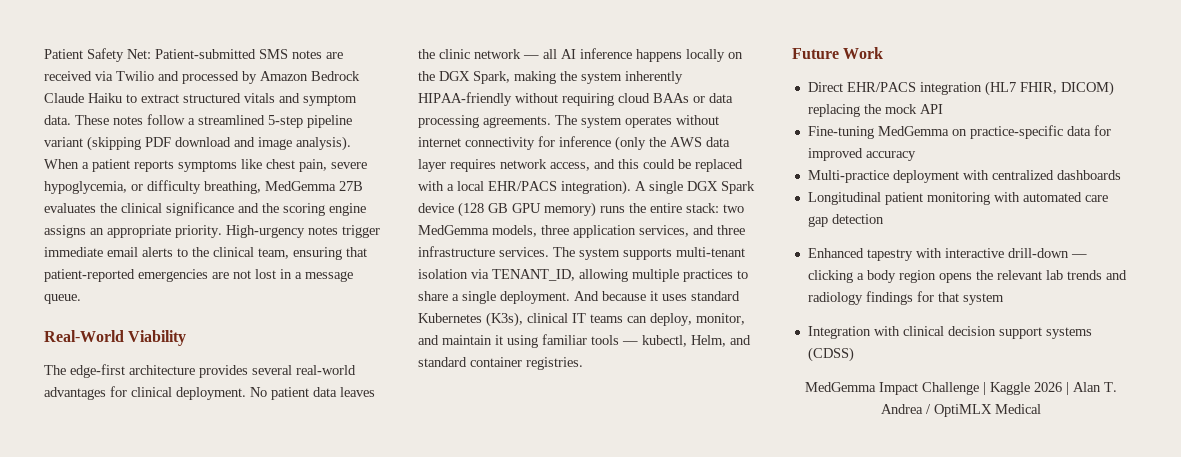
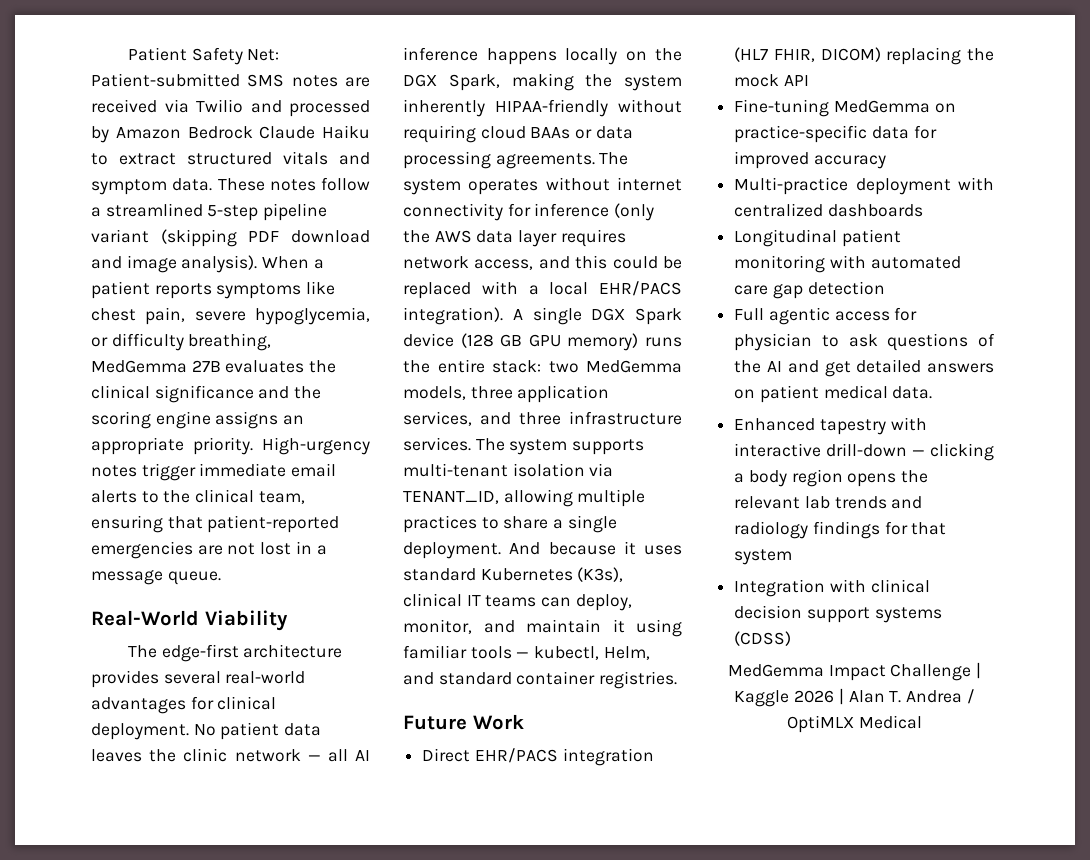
+ Full agentic access for physician to ask questions of the AI and get detailed answers on patient medical data.

